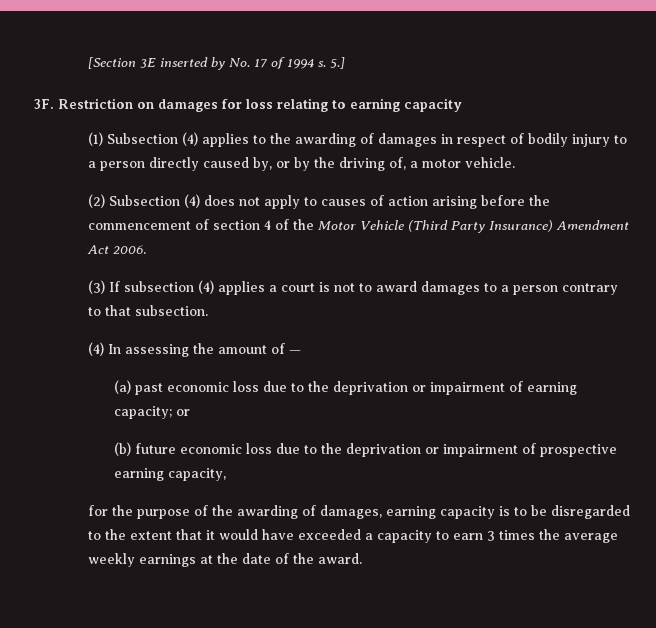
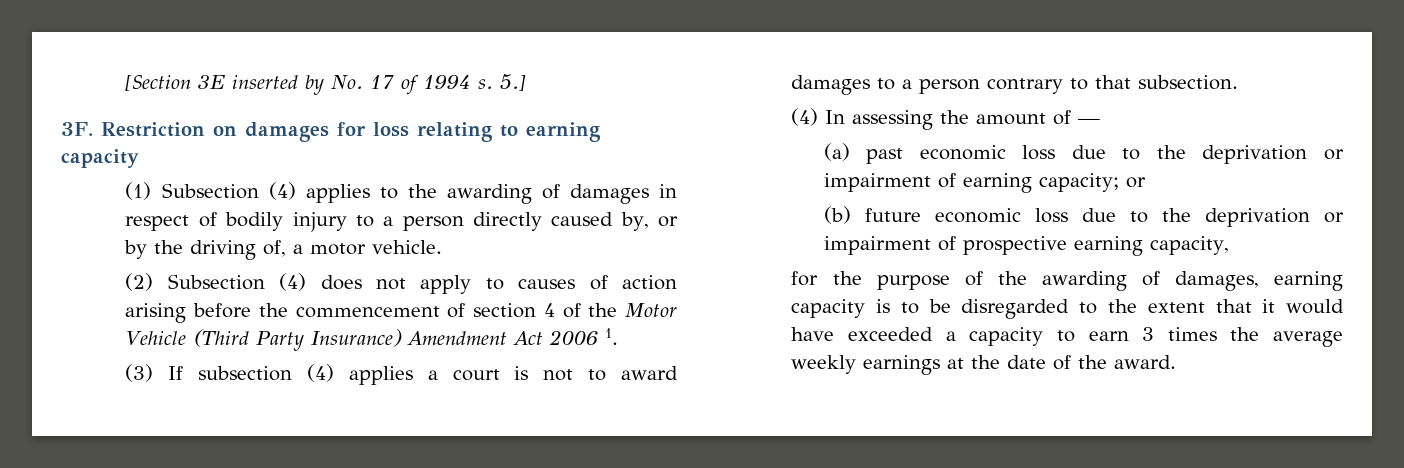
- (2) Subsection (4) does not apply to causes of action arising before the commencement of section 4 of the Motor Vehicle (Third Party Insurance) Amendment Act 2006.
+ (2) Subsection (4) does not apply to causes of action arising before the commencement of section 4 of the Motor Vehicle (Third Party Insurance) Amendment Act 2006 1.

